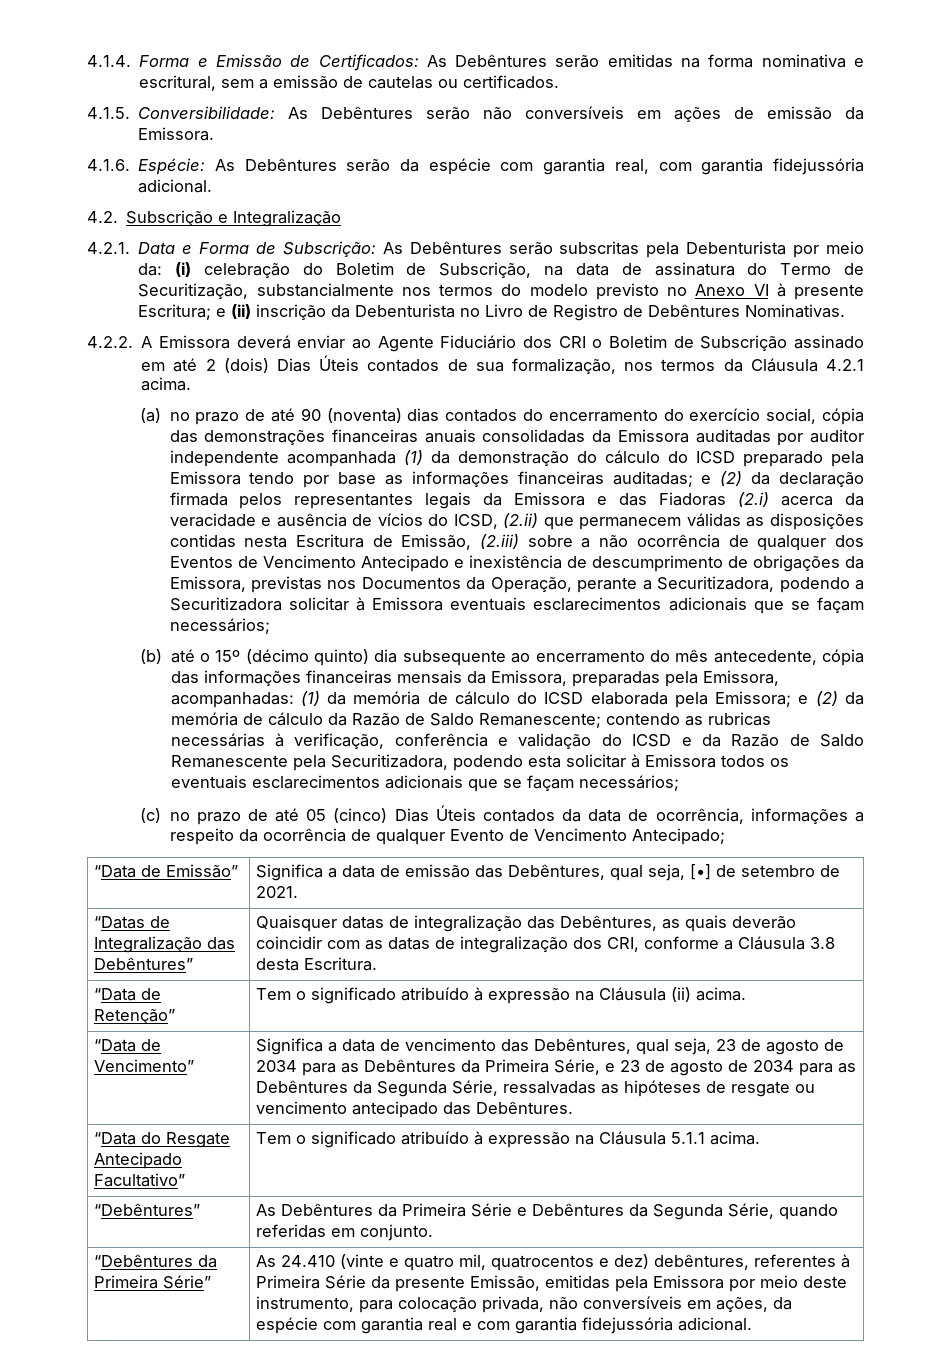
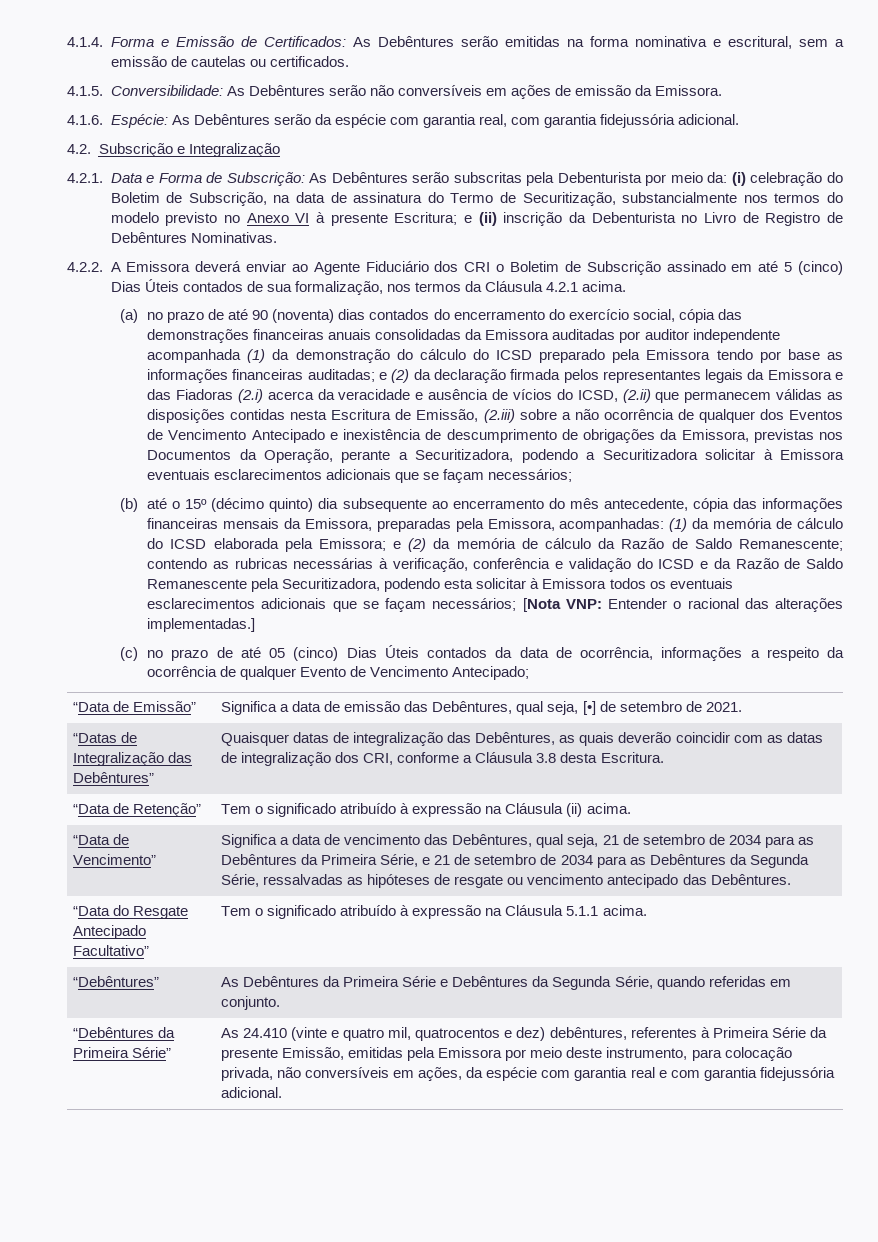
- 4.2.2. A Emissora deverá enviar ao Agente Fiduciário dos CRI o Boletim de Subscrição assinado em até 2 (dois) Dias Úteis contados de sua formalização, nos termos da Cláusula 4.2.1 acima.
+ 4.2.2. A Emissora deverá enviar ao Agente Fiduciário dos CRI o Boletim de Subscrição assinado em até 5 (cinco) Dias Úteis contados de sua formalização, nos termos da Cláusula 4.2.1 acima.
+ [Nota VNP: Entender o racional das alterações implementadas.]
- Significa a data de vencimento das Debêntures, qual seja, 23 de agosto de 2034 para as Debêntures da Primeira Série, e 23 de agosto de 2034 para as Debêntures da Segunda Série, ressalvadas as hipóteses de resgate ou vencimento antecipado das Debêntures.
+ Significa a data de vencimento das Debêntures, qual seja, 21 de setembro de 2034 para as Debêntures da Primeira Série, e 21 de setembro de 2034 para as Debêntures da Segunda Série, ressalvadas as hipóteses de resgate ou vencimento antecipado das Debêntures.

